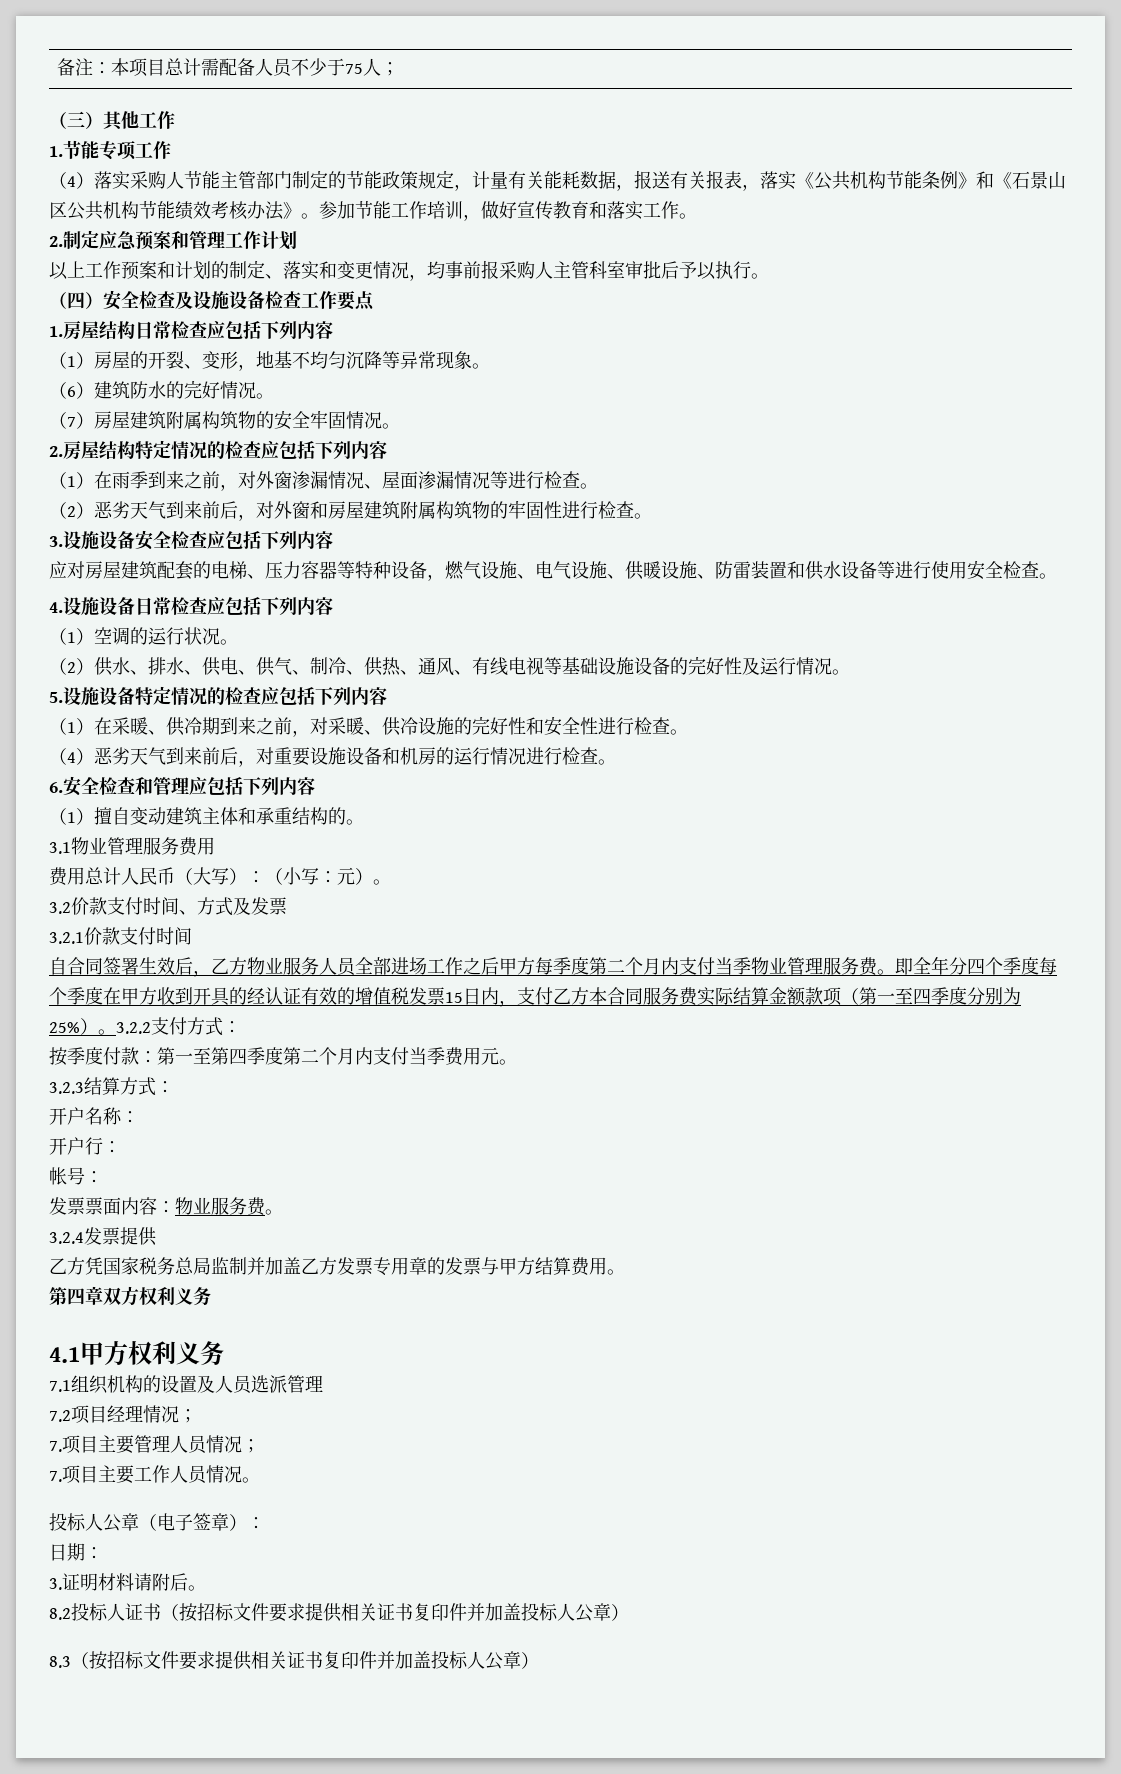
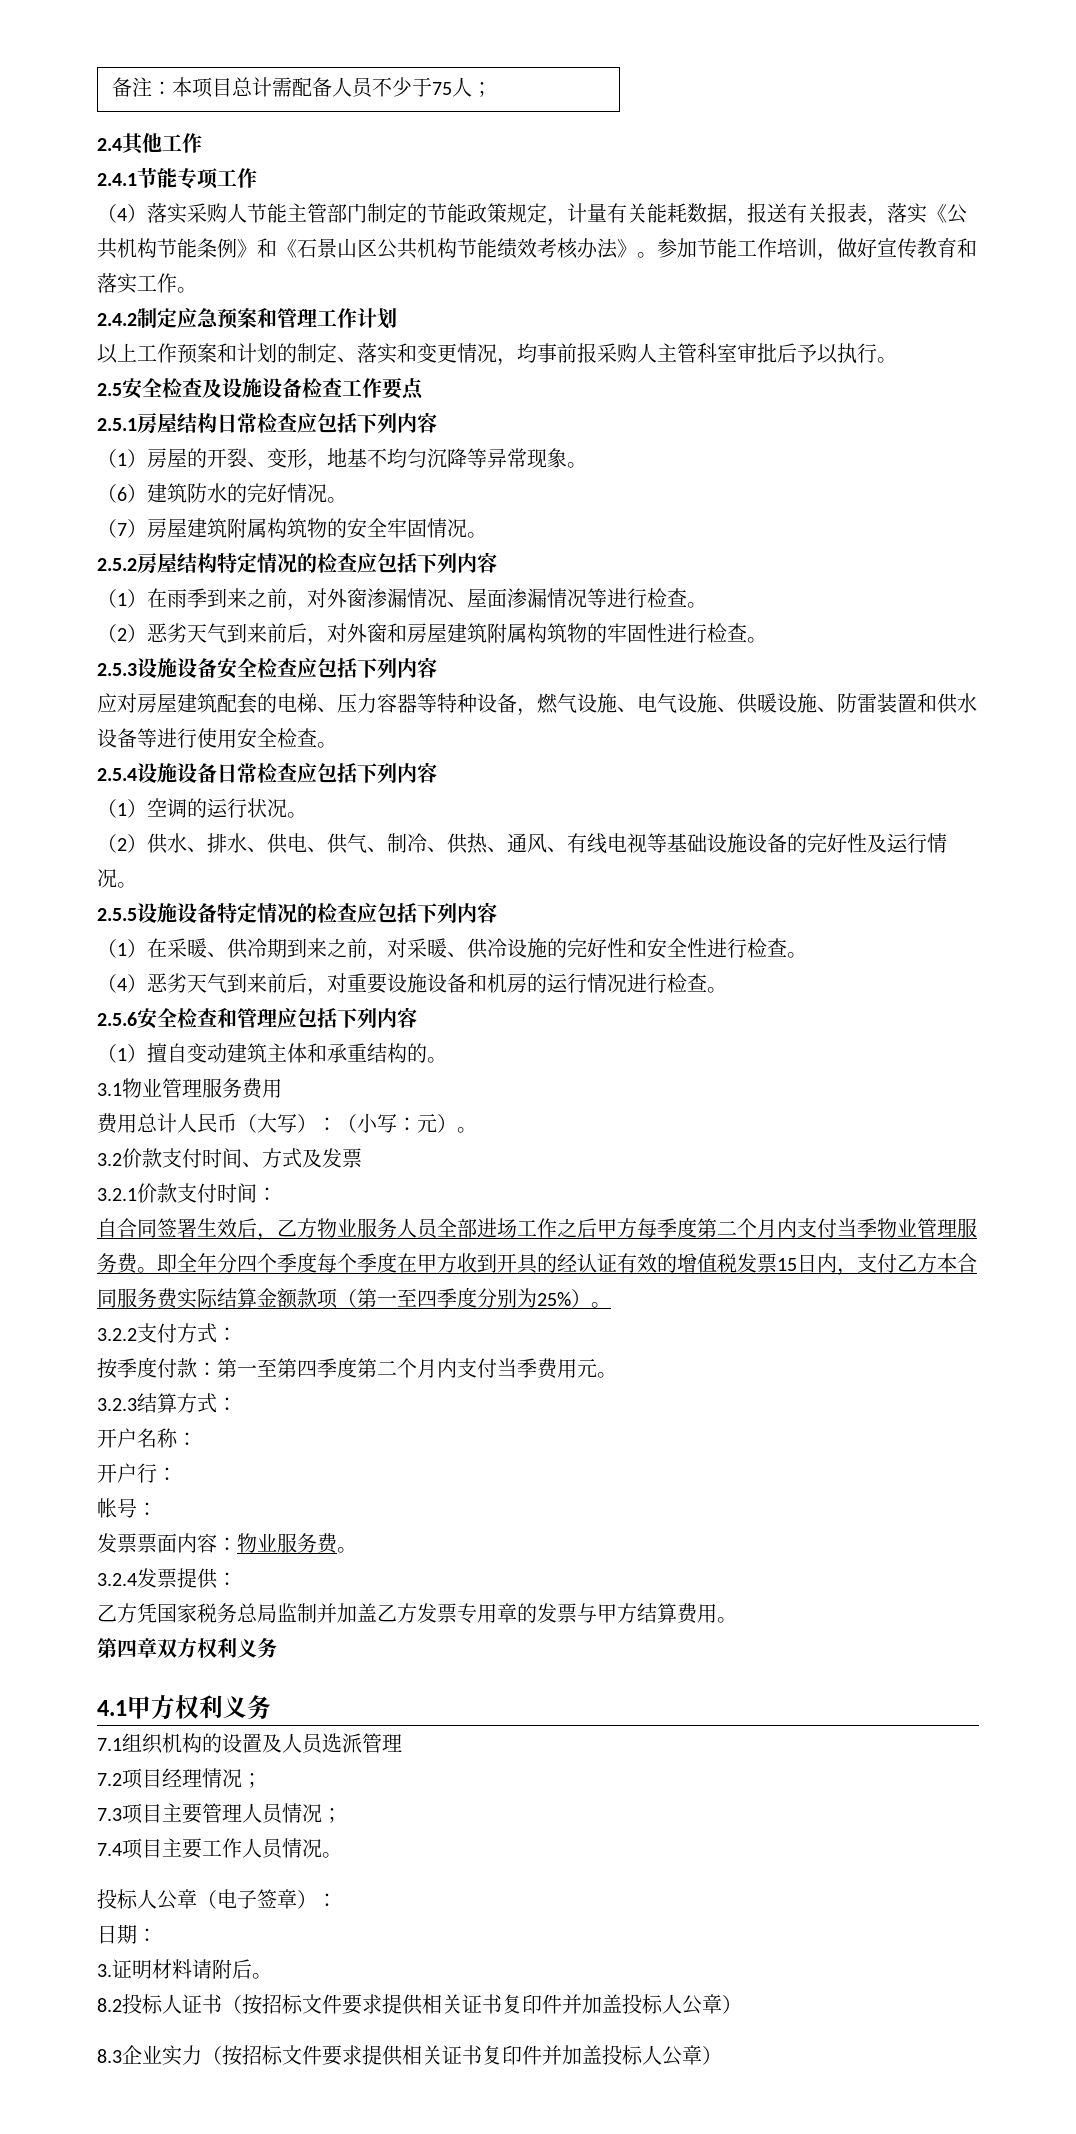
- （三）其他工作
+ 2.4其他工作
- 1.节能专项工作
+ 2.4.1节能专项工作
- 2.制定应急预案和管理工作计划
+ 2.4.2制定应急预案和管理工作计划
- （四）安全检查及设施设备检查工作要点
+ 2.5安全检查及设施设备检查工作要点
- 1.房屋结构日常检查应包括下列内容
+ 2.5.1房屋结构日常检查应包括下列内容
- 2.房屋结构特定情况的检查应包括下列内容
+ 2.5.2房屋结构特定情况的检查应包括下列内容
- 3.设施设备安全检查应包括下列内容
+ 2.5.3设施设备安全检查应包括下列内容
- 4.设施设备日常检查应包括下列内容
+ 2.5.4设施设备日常检查应包括下列内容
- 5.设施设备特定情况的检查应包括下列内容
+ 2.5.5设施设备特定情况的检查应包括下列内容
- 6.安全检查和管理应包括下列内容
+ 2.5.6安全检查和管理应包括下列内容
- 3.2.1价款支付时间
+ 3.2.1价款支付时间：
- 即全年分四个季度每个季度在甲方收到开具的经认证有效的增值税发票15日内，支付乙方本合同服务费实际结算金额款项（第一至四季度分别为25%）。3.2.2支付方式：
+ 即全年分四个季度每个季度在甲方收到开具的经认证有效的增值税发票15日内，支付乙方本合同服务费实际结算金额款项（第一至四季度分别为25%）。
+ 3.2.2支付方式：
- 3.2.4发票提供
+ 3.2.4发票提供：
- 7.项目主要管理人员情况；
+ 7.3项目主要管理人员情况；
- 7.项目主要工作人员情况。
+ 7.4项目主要工作人员情况。
- 8.3（按招标文件要求提供相关证书复印件并加盖投标人公章）
+ 8.3企业实力（按招标文件要求提供相关证书复印件并加盖投标人公章）

